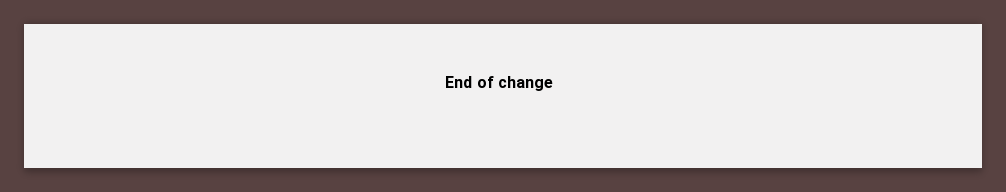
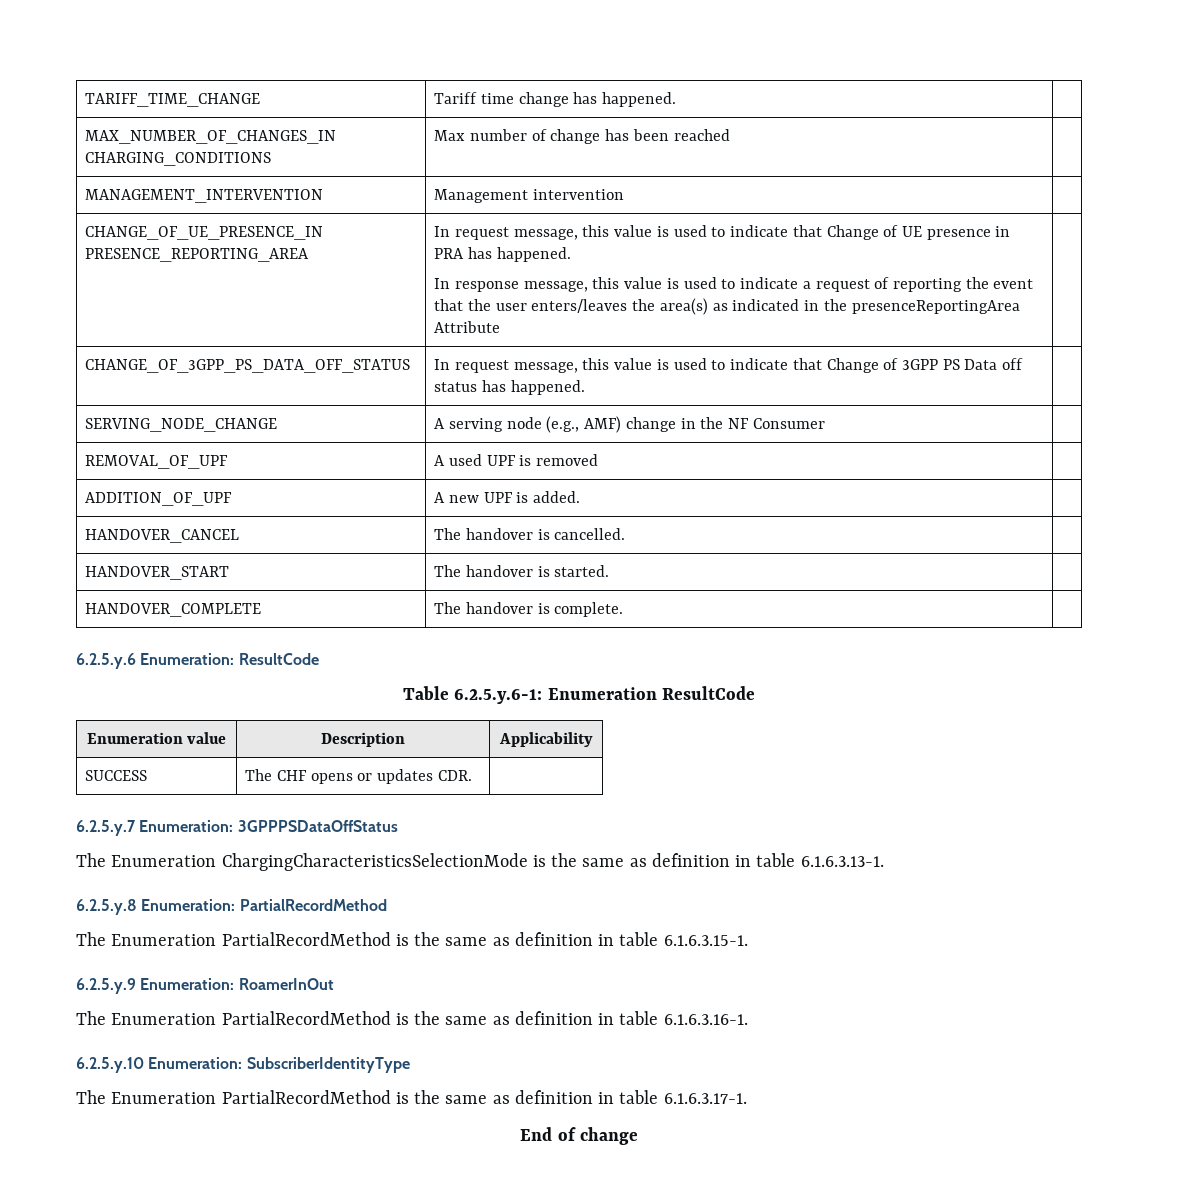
+ TARIFF_TIME_CHANGE | Tariff time change has happened. |
+ MAX_NUMBER_OF_CHANGES_IN CHARGING_CONDITIONS | Max number of change has been reached |
+ MANAGEMENT_INTERVENTION | Management intervention |
+ CHANGE_OF_UE_PRESENCE_IN PRESENCE_REPORTING_AREA | In request message, this value is used to indicate that Change of UE presence in PRA has happened.
+ In response message, this value is used to indicate a request of reporting the event that the user enters/leaves the area(s) as indicated in the presenceReportingArea Attribute |
+ CHANGE_OF_3GPP_PS_DATA_OFF_STATUS | In request message, this value is used to indicate that Change of 3GPP PS Data off status has happened. |
+ SERVING_NODE_CHANGE | A serving node (e.g., AMF) change in the NF Consumer |
+ REMOVAL_OF_UPF | A used UPF is removed |
+ ADDITION_OF_UPF | A new UPF is added. |
+ HANDOVER_CANCEL | The handover is cancelled. |
+ HANDOVER_START | The handover is started. |
+ HANDOVER_COMPLETE | The handover is complete. |
+ 6.2.5.y.6 Enumeration: ResultCode
+ Table 6.2.5.y.6-1: Enumeration ResultCode
+ Enumeration value | Description | Applicability
+ SUCCESS | The CHF opens or updates CDR. |
+ 6.2.5.y.7 Enumeration: 3GPPPSDataOffStatus
+ The Enumeration ChargingCharacteristicsSelectionMode is the same as definition in table 6.1.6.3.13-1.
+ 6.2.5.y.8 Enumeration: PartialRecordMethod
+ The Enumeration PartialRecordMethod is the same as definition in table 6.1.6.3.15-1.
+ 6.2.5.y.9 Enumeration: RoamerInOut
+ The Enumeration PartialRecordMethod is the same as definition in table 6.1.6.3.16-1.
+ 6.2.5.y.10 Enumeration: SubscriberIdentityType
+ The Enumeration PartialRecordMethod is the same as definition in table 6.1.6.3.17-1.

